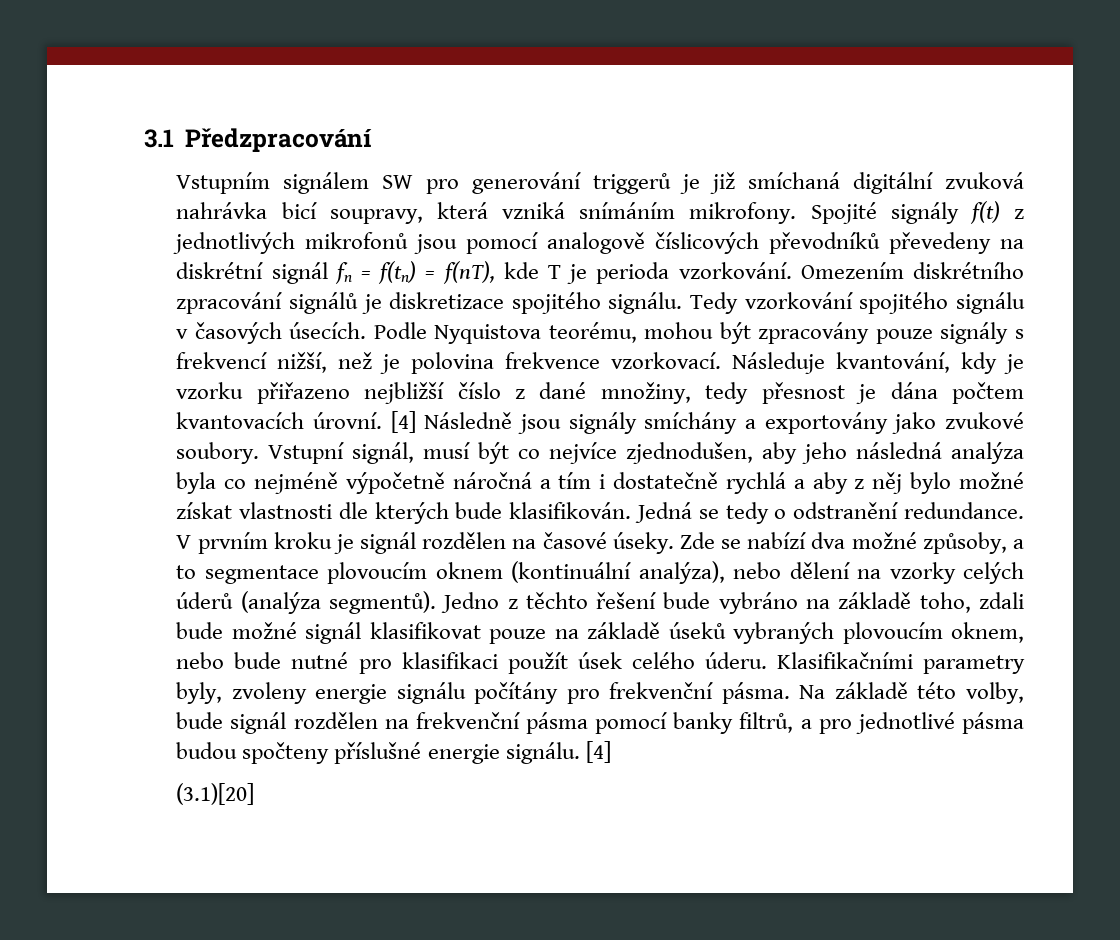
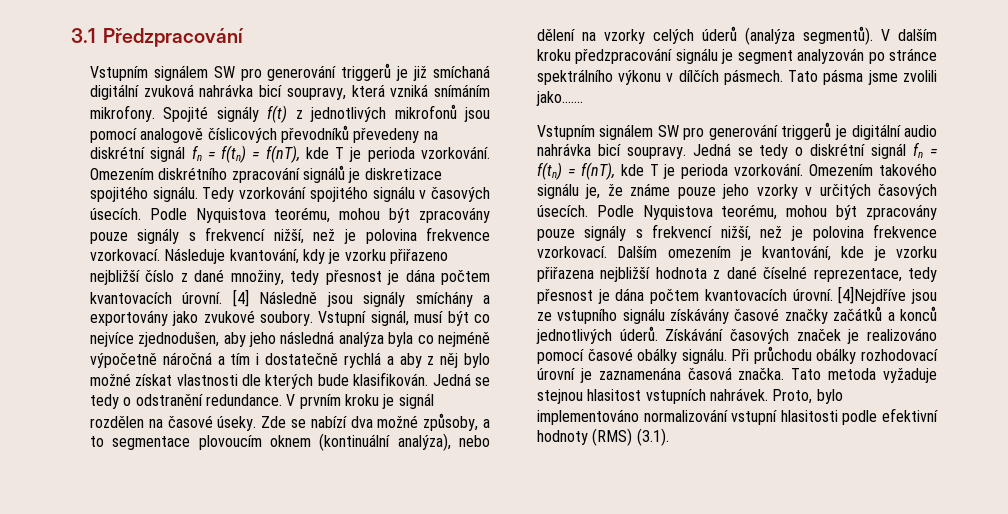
- Jedno z těchto řešení bude vybráno na základě toho, zdali bude možné signál klasifikovat pouze na základě úseků vybraných plovoucím oknem, nebo bude nutné pro klasifikaci použít úsek celého úderu. Klasifikačními parametry byly, zvoleny energie signálu počítány pro frekvenční pásma. Na základě této volby, bude signál rozdělen na frekvenční pásma pomocí banky filtrů, a pro jednotlivé pásma budou spočteny příslušné energie signálu. [4]
- (3.1)[20]
+ V dalším kroku předzpracování signálu je segment analyzován po stránce spektrálního výkonu v dílčích pásmech. Tato pásma jsme zvolili jako…….
+ Vstupním signálem SW pro generování triggerů je digitální audio nahrávka bicí soupravy. Jedná se tedy o diskrétní signál fn = f(tn) = f(nT), kde T je perioda vzorkování. Omezením takového signálu je, že známe pouze jeho vzorky v určitých časových úsecích. Podle Nyquistova teorému, mohou být zpracovány pouze signály s frekvencí nižší, než je polovina frekvence vzorkovací. Dalším omezením je kvantování, kde je vzorku přiřazena nejbližší hodnota z dané číselné reprezentace, tedy přesnost je dána počtem kvantovacích úrovní. [4]Nejdříve jsou ze vstupního signálu získávány časové značky začátků a konců jednotlivých úderů. Získávání časových značek je realizováno pomocí časové obálky signálu. Při průchodu obálky rozhodovací úrovní je zaznamenána časová značka. Tato metoda vyžaduje stejnou hlasitost vstupních nahrávek. Proto, bylo implementováno normalizování vstupní hlasitosti podle efektivní hodnoty (RMS) (3.1).

